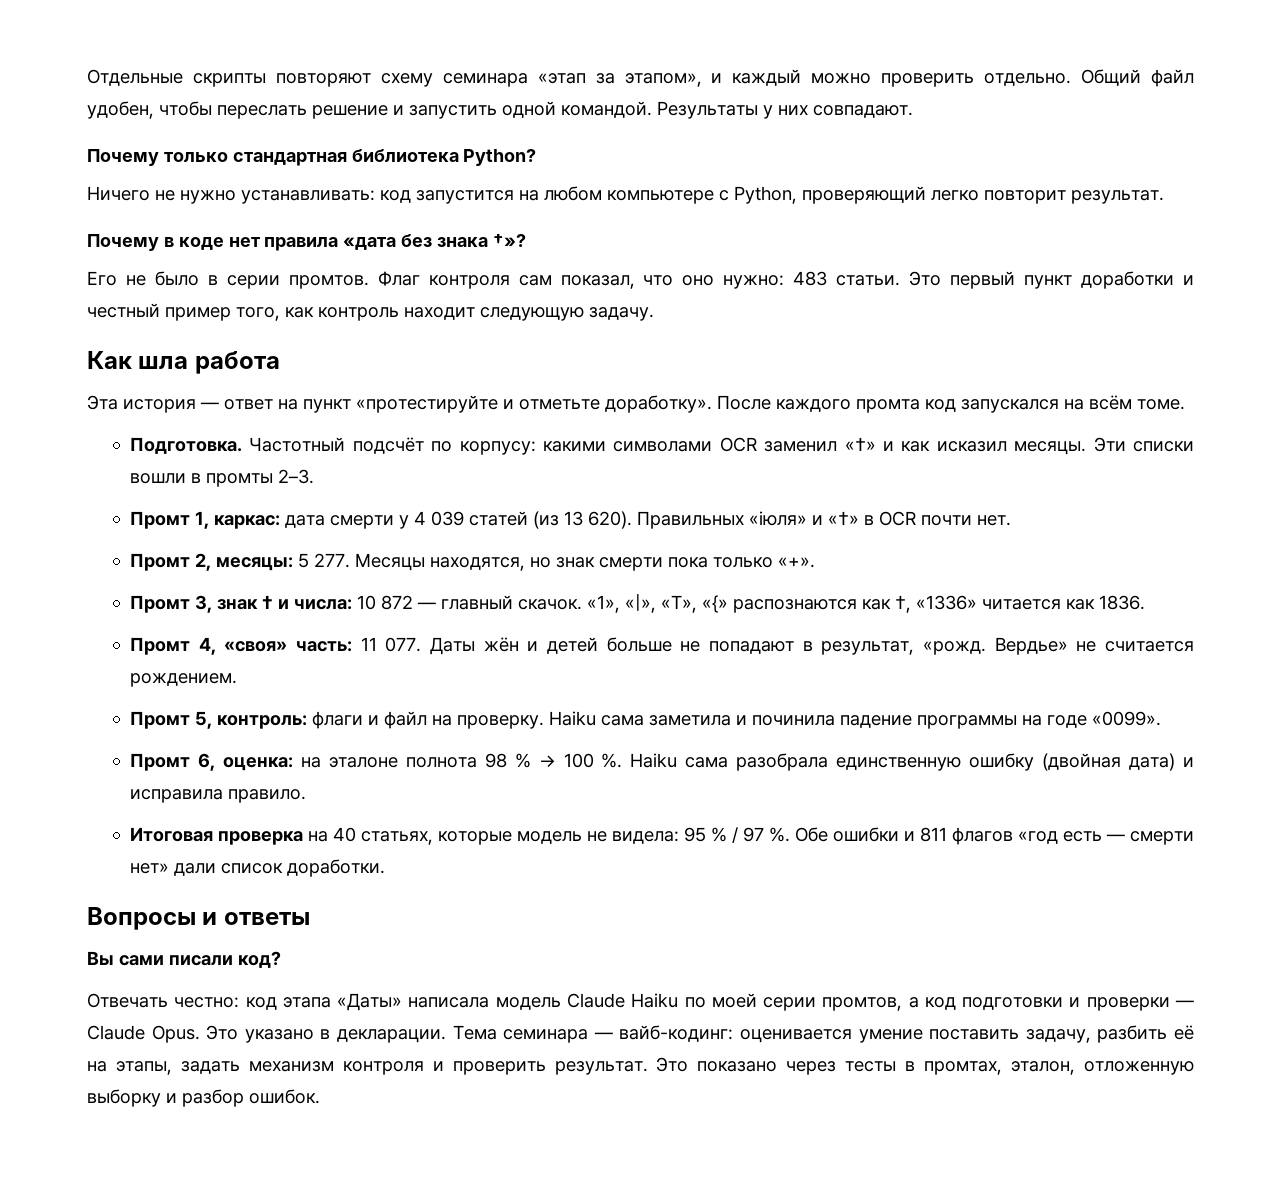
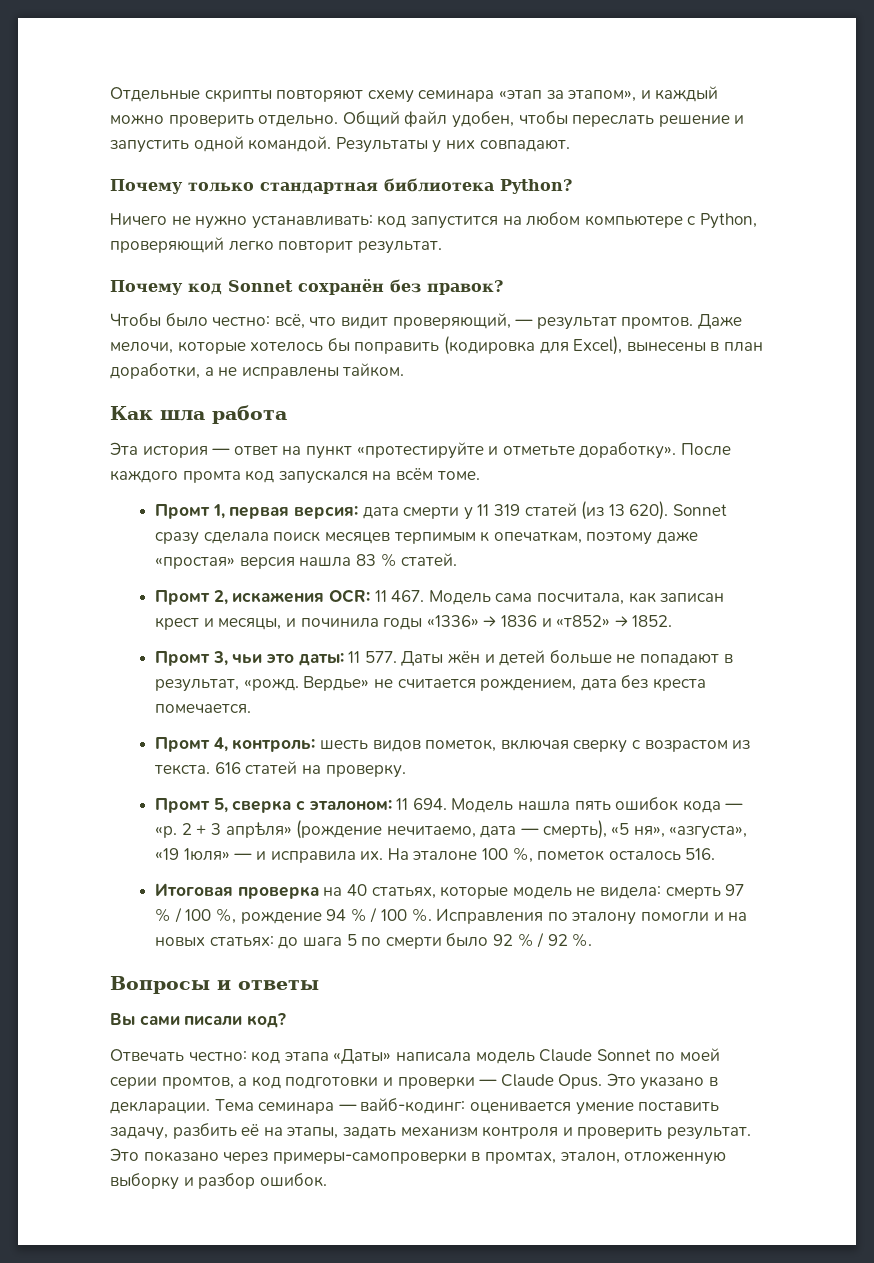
- Почему в коде нет правила «дата без знака †»?
- Его не было в серии промтов. Флаг контроля сам показал, что оно нужно: 483 статьи. Это первый пункт доработки и честный пример того, как контроль находит следующую задачу.
+ Почему код Sonnet сохранён без правок?
+ Чтобы было честно: всё, что видит проверяющий, — результат промтов. Даже мелочи, которые хотелось бы поправить (кодировка для Excel), вынесены в план доработки, а не исправлены тайком.
- Подготовка. Частотный подсчёт по корпусу: какими символами OCR заменил «†» и как исказил месяцы. Эти списки вошли в промты 2–3.
- Промт 1, каркас: дата смерти у 4 039 статей (из 13 620).
+ Промт 1, первая версия: дата смерти у 11 319 статей (из 13 620).
- Правильных «іюля» и «†» в OCR почти нет.
- Промт 2, месяцы: 5 277. Месяцы находятся, но знак смерти пока только «+».
- Промт 3, знак † и числа: 10 872 — главный скачок. «1», «|», «Т», «{» распознаются как †, «1336» читается как 1836.
- Промт 4, «своя» часть: 11 077. Даты жён и детей больше не попадают в результат, «рожд.
+ Sonnet сразу сделала поиск месяцев терпимым к опечаткам, поэтому даже «простая» версия нашла 83 % статей.
+ Промт 2, искажения OCR: 11 467. Модель сама посчитала, как записан крест и месяцы, и починила годы «1336» → 1836 и «т852» → 1852.
+ Промт 3, чьи это даты: 11 577. Даты жён и детей больше не попадают в результат, «рожд.
- Вердье» не считается рождением.
- Промт 5, контроль: флаги и файл на проверку. Haiku сама заметила и починила падение программы на годе «0099».
- Промт 6, оценка: на эталоне полнота 98 % → 100 %. Haiku сама разобрала единственную ошибку (двойная дата) и исправила правило.
+ Вердье» не считается рождением, дата без креста помечается.
+ Промт 4, контроль: шесть видов пометок, включая сверку с возрастом из текста. 616 статей на проверку.
+ Промт 5, сверка с эталоном: 11 694. Модель нашла пять ошибок кода — «р. 2 + 3 апрѣля» (рождение нечитаемо, дата — смерть), «5 ня», «азгуста», «19 1юля» — и исправила их. На эталоне 100 %, пометок осталось 516.
- Итоговая проверка на 40 статьях, которые модель не видела: 95 % / 97 %. Обе ошибки и 811 флагов «год есть — смерти нет» дали список доработки.
+ Итоговая проверка на 40 статьях, которые модель не видела: смерть 97 % / 100 %, рождение 94 % / 100 %. Исправления по эталону помогли и на новых статьях: до шага 5 по смерти было 92 % / 92 %.
- Отвечать честно: код этапа «Даты» написала модель Claude Haiku по моей серии промтов, а код подготовки и проверки — Claude Opus.
+ Отвечать честно: код этапа «Даты» написала модель Claude Sonnet по моей серии промтов, а код подготовки и проверки — Claude Opus.
- Это показано через тесты в промтах, эталон, отложенную выборку и разбор ошибок.
+ Это показано через примеры-самопроверки в промтах, эталон, отложенную выборку и разбор ошибок.

